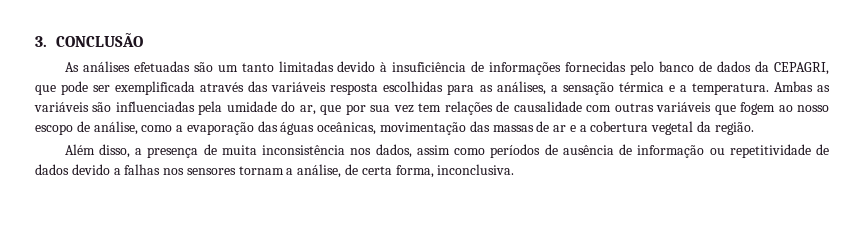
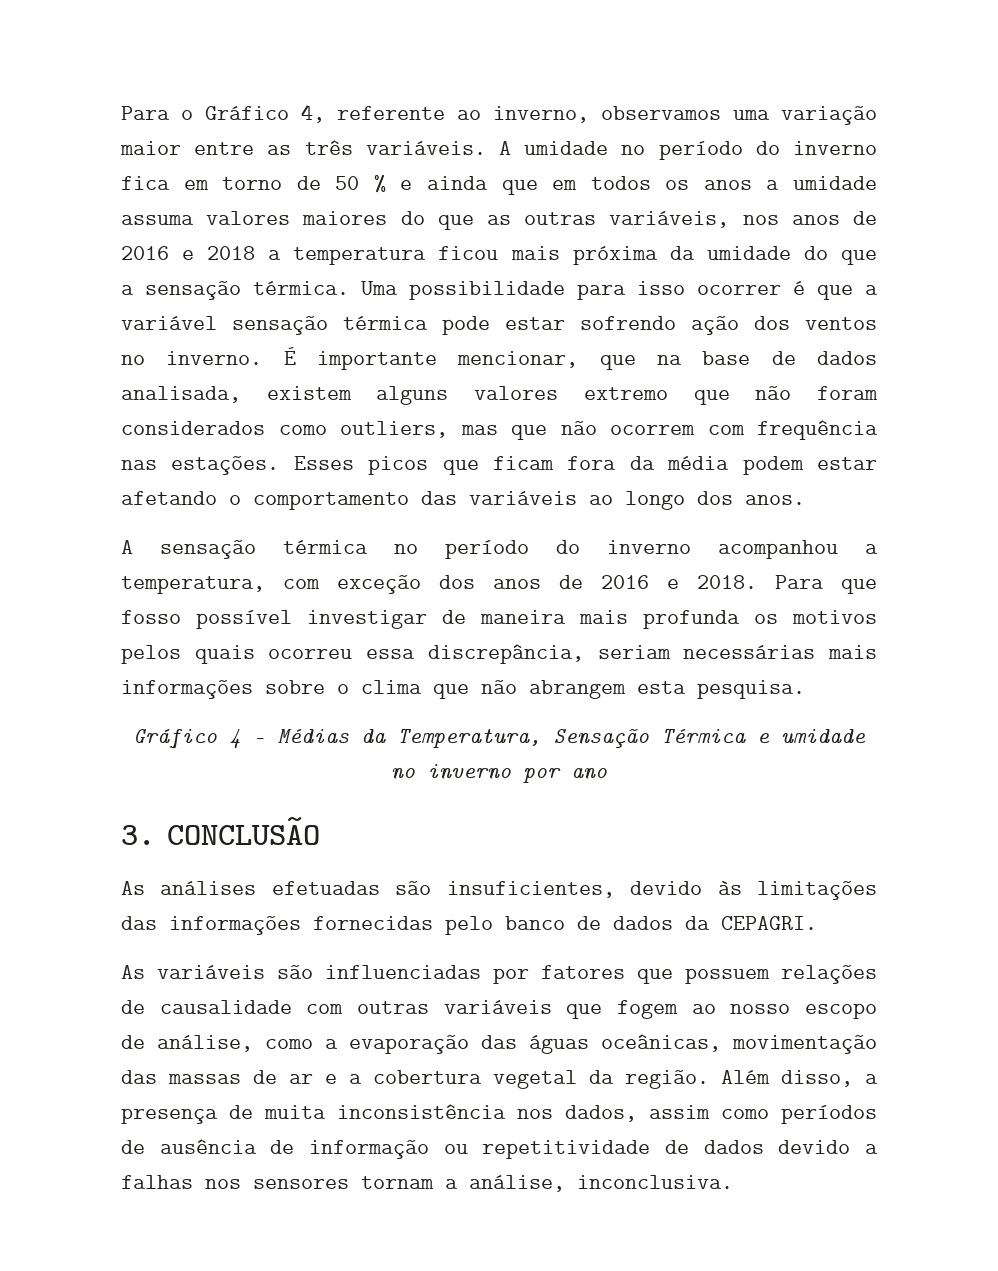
+ Para o Gráfico 4, referente ao inverno, observamos uma variação maior entre as três variáveis. A umidade no período do inverno fica em torno de 50 % e ainda que em todos os anos a umidade assuma valores maiores do que as outras variáveis, nos anos de 2016 e 2018 a temperatura ficou mais próxima da umidade do que a sensação térmica. Uma possibilidade para isso ocorrer é que a variável sensação térmica pode estar sofrendo ação dos ventos no inverno. É importante mencionar, que na base de dados analisada, existem alguns valores extremo que não foram considerados como outliers, mas que não ocorrem com frequência nas estações. Esses picos que ficam fora da média podem estar afetando o comportamento das variáveis ao longo dos anos.
+ A sensação térmica no período do inverno acompanhou a temperatura, com exceção dos anos de 2016 e 2018. Para que fosso possível investigar de maneira mais profunda os motivos pelos quais ocorreu essa discrepância, seriam necessárias mais informações sobre o clima que não abrangem esta pesquisa.
+ Gráfico 4 - Médias da Temperatura, Sensação Térmica e umidade no inverno por ano
- As análises efetuadas são um tanto limitadas devido à insuficiência de informações fornecidas pelo banco de dados da CEPAGRI, que pode ser exemplificada através das variáveis resposta escolhidas para as análises, a sensação térmica e a temperatura. Ambas as variáveis são influenciadas pela umidade do ar, que por sua vez tem relações de causalidade com outras variáveis que fogem ao nosso escopo de análise, como a evaporação das águas oceânicas, movimentação das massas de ar e a cobertura vegetal da região.
- Além disso, a presença de muita inconsistência nos dados, assim como períodos de ausência de informação ou repetitividade de dados devido a falhas nos sensores tornam a análise, de certa forma, inconclusiva.
+ As análises efetuadas são insuficientes, devido às limitações das informações fornecidas pelo banco de dados da CEPAGRI.
+ As variáveis são influenciadas por fatores que possuem relações de causalidade com outras variáveis que fogem ao nosso escopo de análise, como a evaporação das águas oceânicas, movimentação das massas de ar e a cobertura vegetal da região. Além disso, a presença de muita inconsistência nos dados, assim como períodos de ausência de informação ou repetitividade de dados devido a falhas nos sensores tornam a análise, inconclusiva.

